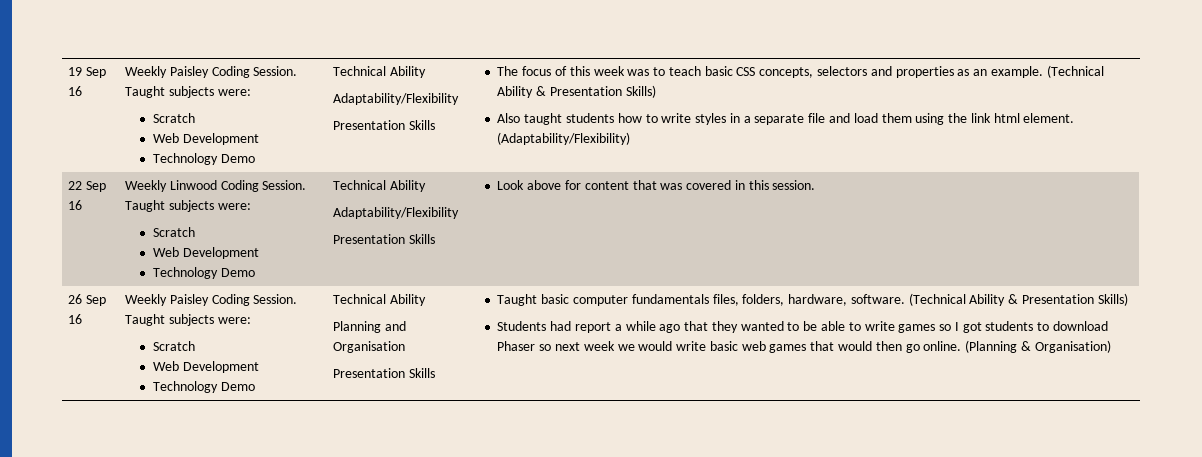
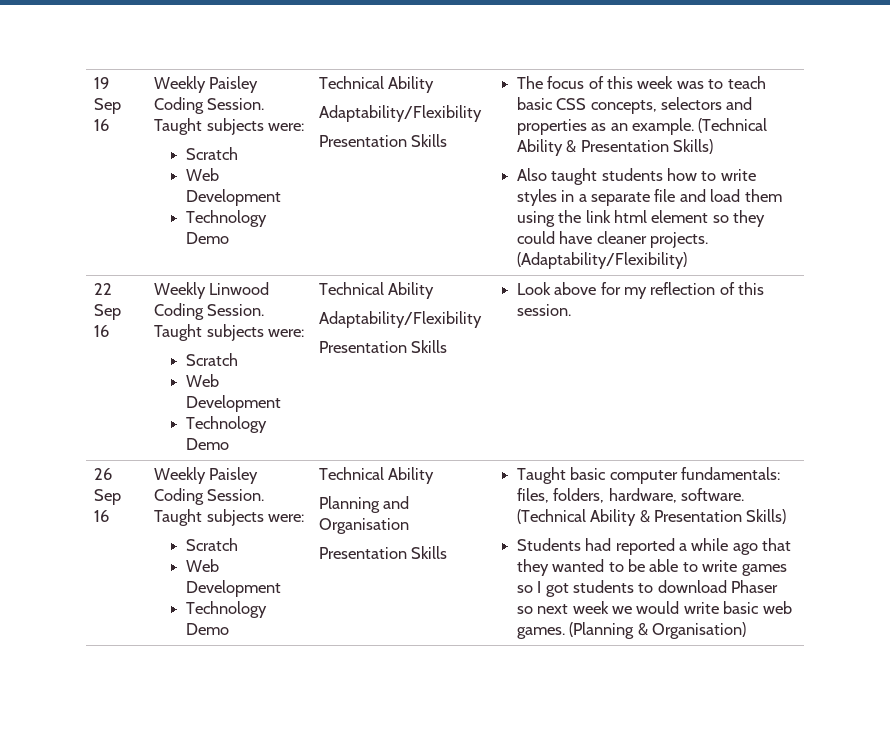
- Also taught students how to write styles in a separate file and load them using the link html element.
+ Also taught students how to write styles in a separate file and load them using the link html element so they could have cleaner projects.
  22 Sep 16 | Weekly Linwood Coding Session. Taught subjects were:
  Scratch
  Web Development
  Technology Demo | Technical Ability
  Adaptability/Flexibility
- Presentation Skills | Look above for content that was covered in this session.
+ Presentation Skills | Look above for my reflection of this session.
- Taught basic computer fundamentals files, folders, hardware, software.
+ Taught basic computer fundamentals: files, folders, hardware, software.
- Students had report a while ago that they wanted to be able to write games so I got students to download Phaser so next week we would write basic web games that would then go online.
+ Students had reported a while ago that they wanted to be able to write games so I got students to download Phaser so next week we would write basic web games.

